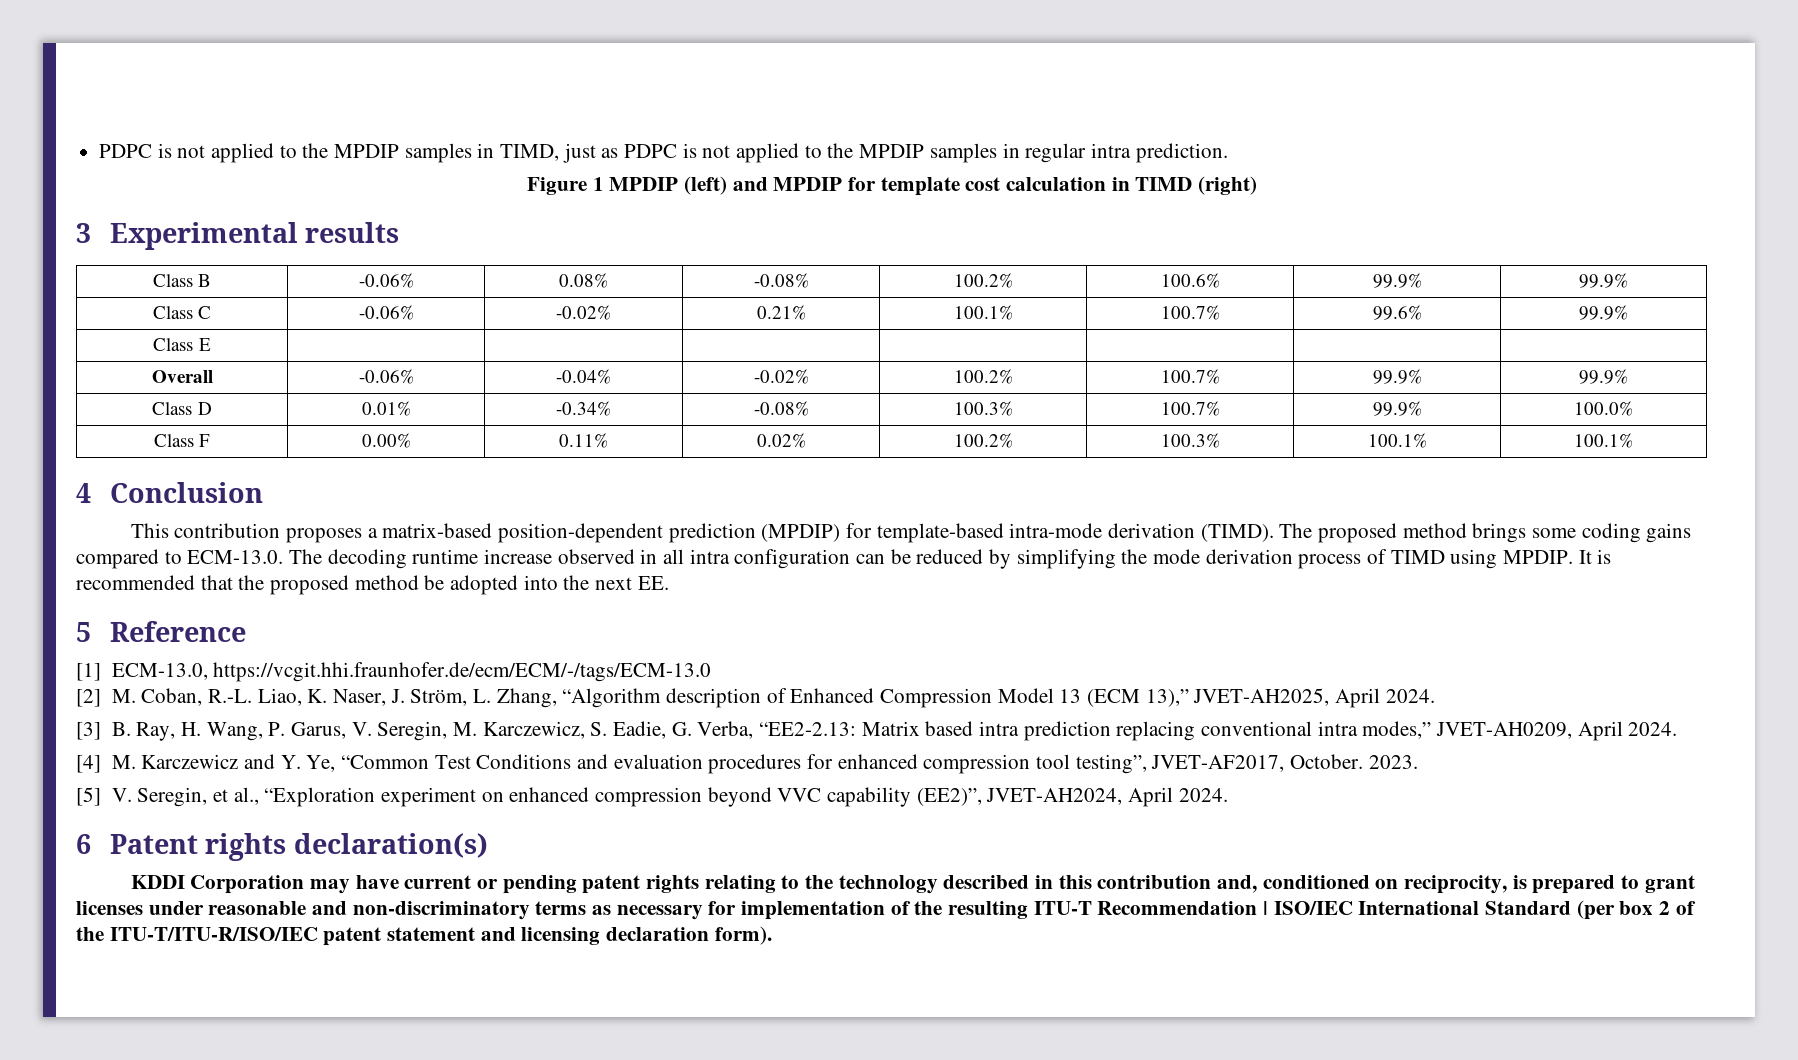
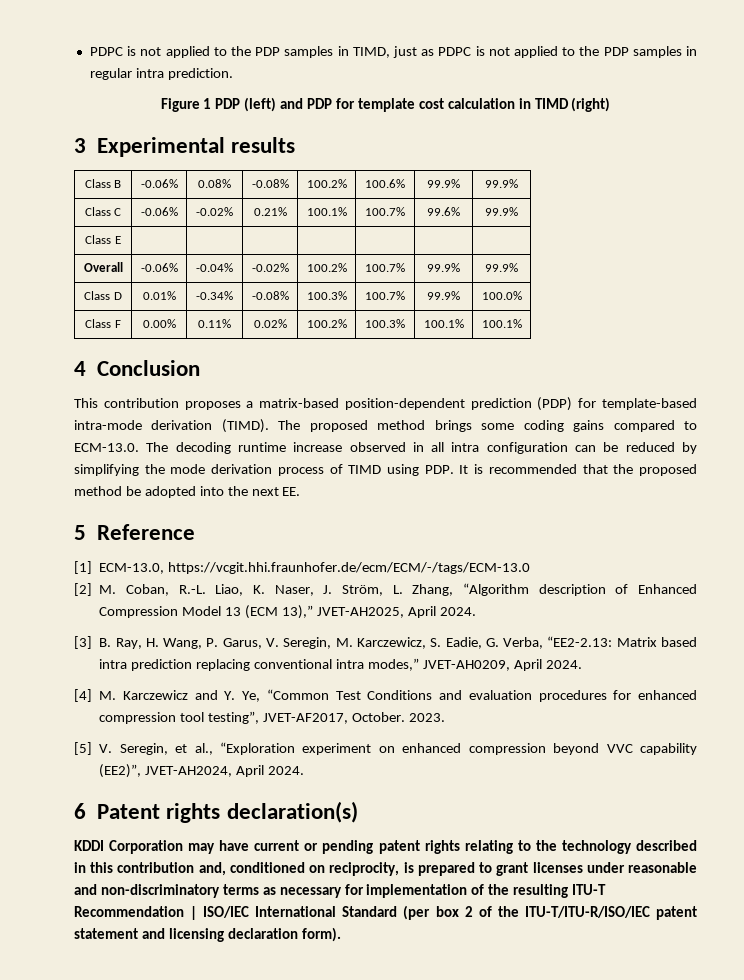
- PDPC is not applied to the MPDIP samples in TIMD, just as PDPC is not applied to the MPDIP samples in regular intra prediction.
+ PDPC is not applied to the PDP samples in TIMD, just as PDPC is not applied to the PDP samples in regular intra prediction.
- Figure 1 MPDIP (left) and MPDIP for template cost calculation in TIMD (right)
+ Figure 1 PDP (left) and PDP for template cost calculation in TIMD (right)
- This contribution proposes a matrix-based position-dependent prediction (MPDIP) for template-based intra-mode derivation (TIMD).
+ This contribution proposes a matrix-based position-dependent prediction (PDP) for template-based intra-mode derivation (TIMD).
- The proposed method brings some coding gains compared to ECM-13.0. The decoding runtime increase observed in all intra configuration can be reduced by simplifying the mode derivation process of TIMD using MPDIP. It is recommended that the proposed method be adopted into the next EE.
+ The proposed method brings some coding gains compared to ECM-13.0. The decoding runtime increase observed in all intra configuration can be reduced by simplifying the mode derivation process of TIMD using PDP. It is recommended that the proposed method be adopted into the next EE.

